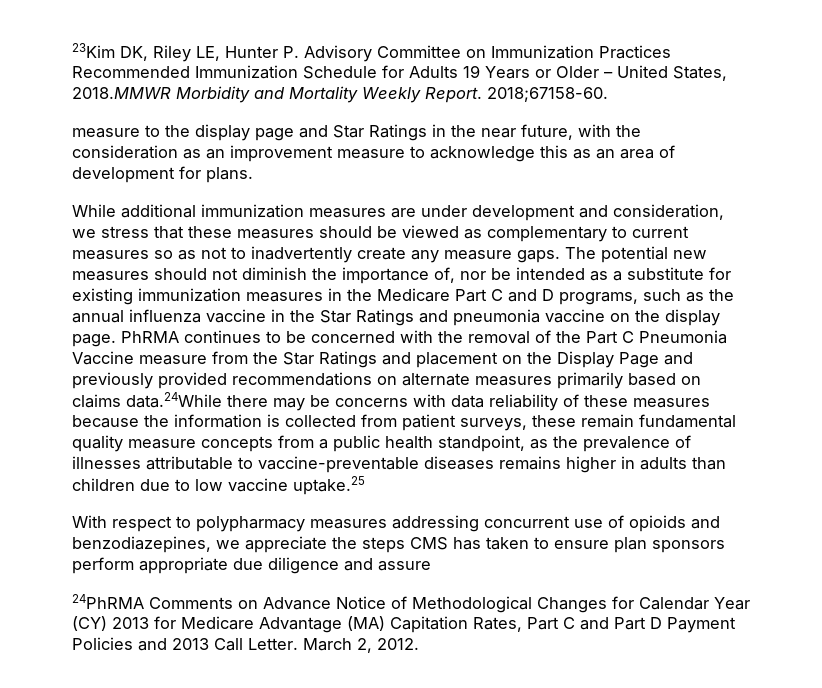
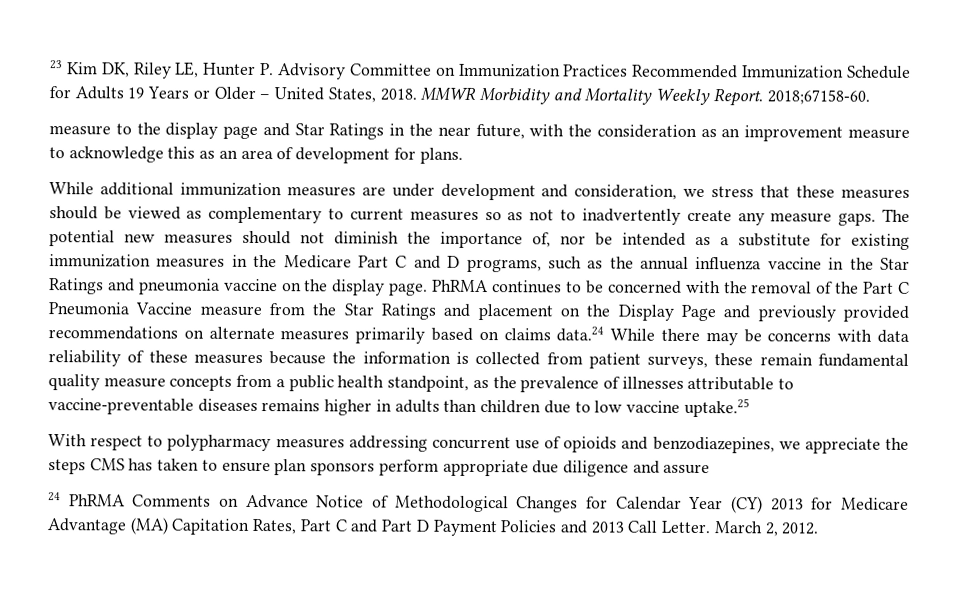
- 23Kim DK, Riley LE, Hunter P. Advisory Committee on Immunization Practices Recommended Immunization Schedule for Adults 19 Years or Older – United States, 2018.MMWR Morbidity and Mortality Weekly Report.
+ 23 Kim DK, Riley LE, Hunter P. Advisory Committee on Immunization Practices Recommended Immunization Schedule for Adults 19 Years or Older – United States, 2018. MMWR Morbidity and Mortality Weekly Report.
- PhRMA continues to be concerned with the removal of the Part C Pneumonia Vaccine measure from the Star Ratings and placement on the Display Page and previously provided recommendations on alternate measures primarily based on claims data.24While there may be concerns with data reliability of these measures because the information is collected from patient surveys, these remain fundamental quality measure concepts from a public health standpoint, as the prevalence of illnesses attributable to vaccine-preventable diseases remains higher in adults than children due to low vaccine uptake.25
+ PhRMA continues to be concerned with the removal of the Part C Pneumonia Vaccine measure from the Star Ratings and placement on the Display Page and previously provided recommendations on alternate measures primarily based on claims data.24 While there may be concerns with data reliability of these measures because the information is collected from patient surveys, these remain fundamental quality measure concepts from a public health standpoint, as the prevalence of illnesses attributable to vaccine-preventable diseases remains higher in adults than children due to low vaccine uptake.25
- 24PhRMA Comments on Advance Notice of Methodological Changes for Calendar Year (CY) 2013 for Medicare Advantage (MA) Capitation Rates, Part C and Part D Payment Policies and 2013 Call Letter.
+ 24 PhRMA Comments on Advance Notice of Methodological Changes for Calendar Year (CY) 2013 for Medicare Advantage (MA) Capitation Rates, Part C and Part D Payment Policies and 2013 Call Letter.

